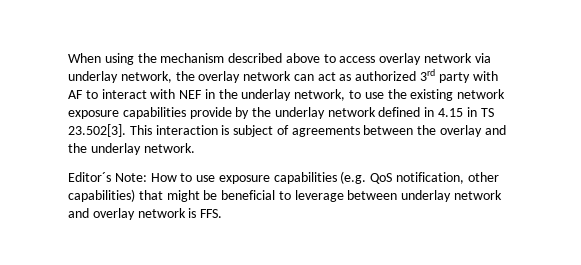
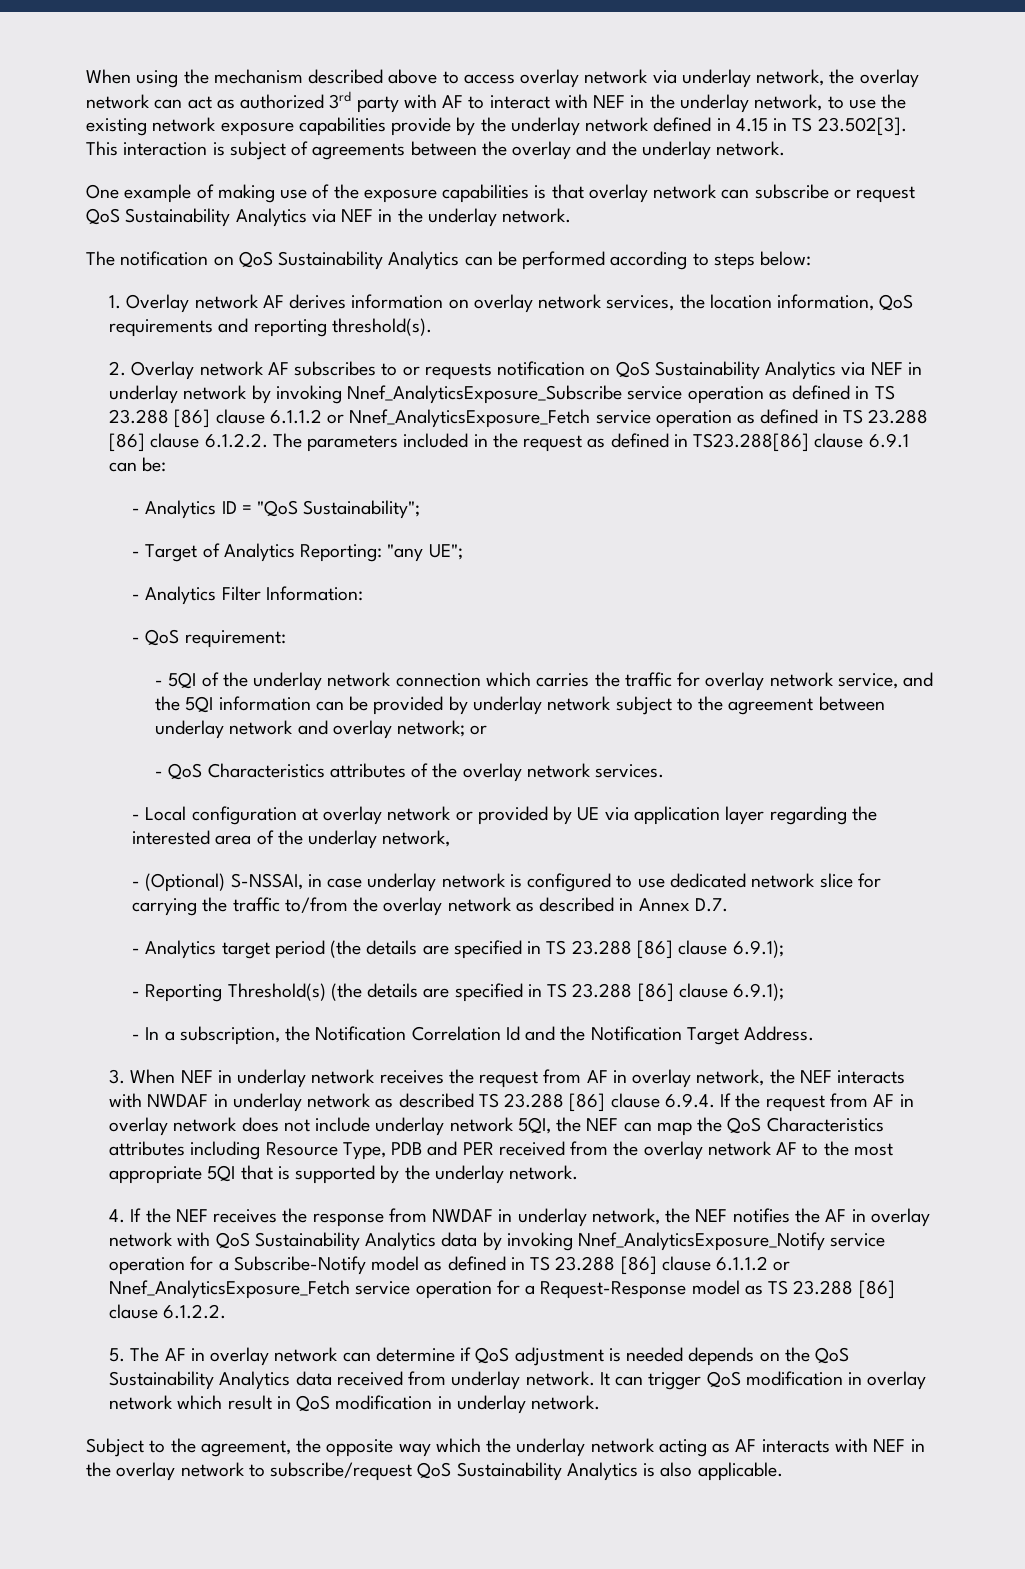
- Editor´s Note: How to use exposure capabilities (e.g. QoS notification, other capabilities) that might be beneficial to leverage between underlay network and overlay network is FFS.
+ One example of making use of the exposure capabilities is that overlay network can subscribe or request QoS Sustainability Analytics via NEF in the underlay network.
+ The notification on QoS Sustainability Analytics can be performed according to steps below:
+ 1. Overlay network AF derives information on overlay network services, the location information, QoS requirements and reporting threshold(s).
+ 2. Overlay network AF subscribes to or requests notification on QoS Sustainability Analytics via NEF in underlay network by invoking Nnef_AnalyticsExposure_Subscribe service operation as defined in TS 23.288 [86] clause 6.1.1.2 or Nnef_AnalyticsExposure_Fetch service operation as defined in TS 23.288 [86] clause 6.1.2.2. The parameters included in the request as defined in TS23.288[86] clause 6.9.1 can be:
+ - Analytics ID = "QoS Sustainability";
+ - Target of Analytics Reporting: "any UE";
+ - Analytics Filter Information:
+ - QoS requirement:
+ - 5QI of the underlay network connection which carries the traffic for overlay network service, and the 5QI information can be provided by underlay network subject to the agreement between underlay network and overlay network; or
+ - QoS Characteristics attributes of the overlay network services.
+ - Local configuration at overlay network or provided by UE via application layer regarding the interested area of the underlay network,
+ - (Optional) S-NSSAI, in case underlay network is configured to use dedicated network slice for carrying the traffic to/from the overlay network as described in Annex D.7.
+ - Analytics target period (the details are specified in TS 23.288 [86] clause 6.9.1);
+ - Reporting Threshold(s) (the details are specified in TS 23.288 [86] clause 6.9.1);
+ - In a subscription, the Notification Correlation Id and the Notification Target Address.
+ 3. When NEF in underlay network receives the request from AF in overlay network, the NEF interacts with NWDAF in underlay network as described TS 23.288 [86] clause 6.9.4. If the request from AF in overlay network does not include underlay network 5QI, the NEF can map the QoS Characteristics attributes including Resource Type, PDB and PER received from the overlay network AF to the most appropriate 5QI that is supported by the underlay network.
+ 4. If the NEF receives the response from NWDAF in underlay network, the NEF notifies the AF in overlay network with QoS Sustainability Analytics data by invoking Nnef_AnalyticsExposure_Notify service operation for a Subscribe-Notify model as defined in TS 23.288 [86] clause 6.1.1.2 or Nnef_AnalyticsExposure_Fetch service operation for a Request-Response model as TS 23.288 [86] clause 6.1.2.2.
+ 5. The AF in overlay network can determine if QoS adjustment is needed depends on the QoS Sustainability Analytics data received from underlay network. It can trigger QoS modification in overlay network which result in QoS modification in underlay network.
+ Subject to the agreement, the opposite way which the underlay network acting as AF interacts with NEF in the overlay network to subscribe/request QoS Sustainability Analytics is also applicable.

